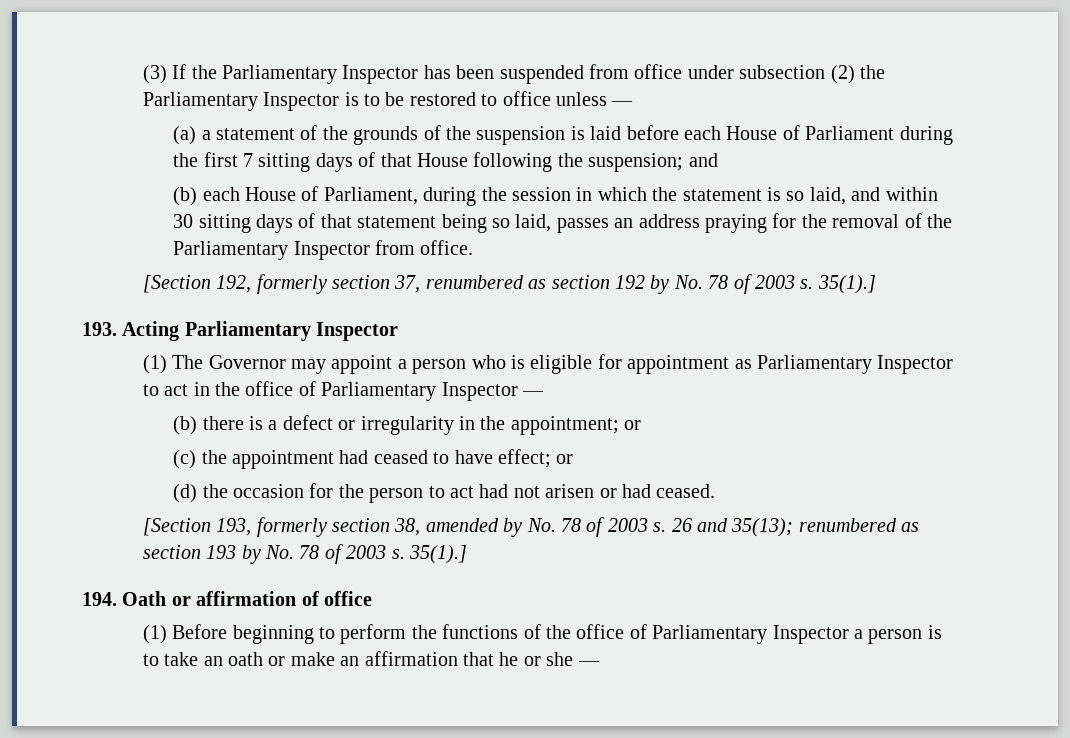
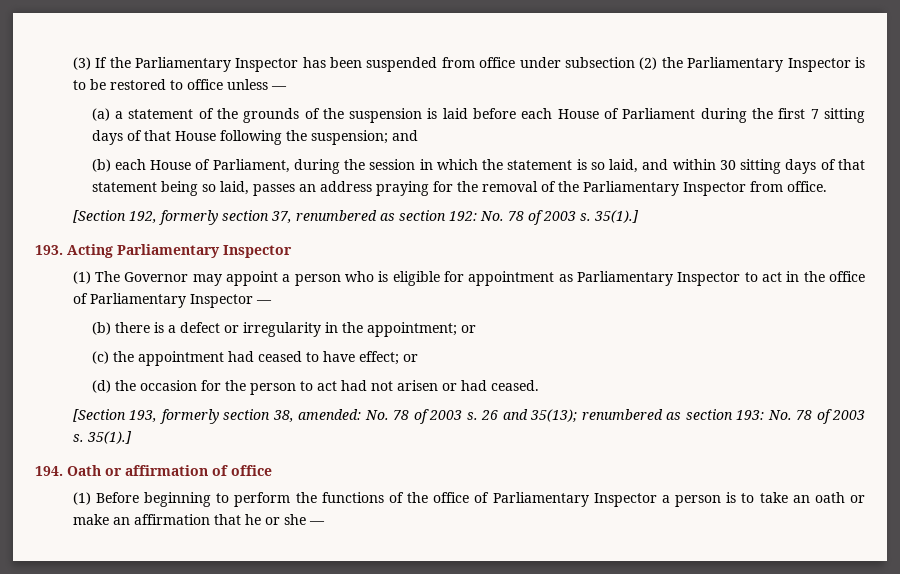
- [Section 192, formerly section 37, renumbered as section 192 by No. 78 of 2003 s.
+ [Section 192, formerly section 37, renumbered as section 192: No. 78 of 2003 s.
- [Section 193, formerly section 38, amended by No. 78 of 2003 s.
+ [Section 193, formerly section 38, amended: No. 78 of 2003 s.
- 26 and 35(13); renumbered as section 193 by No. 78 of 2003 s.
+ 26 and 35(13); renumbered as section 193: No. 78 of 2003 s.

